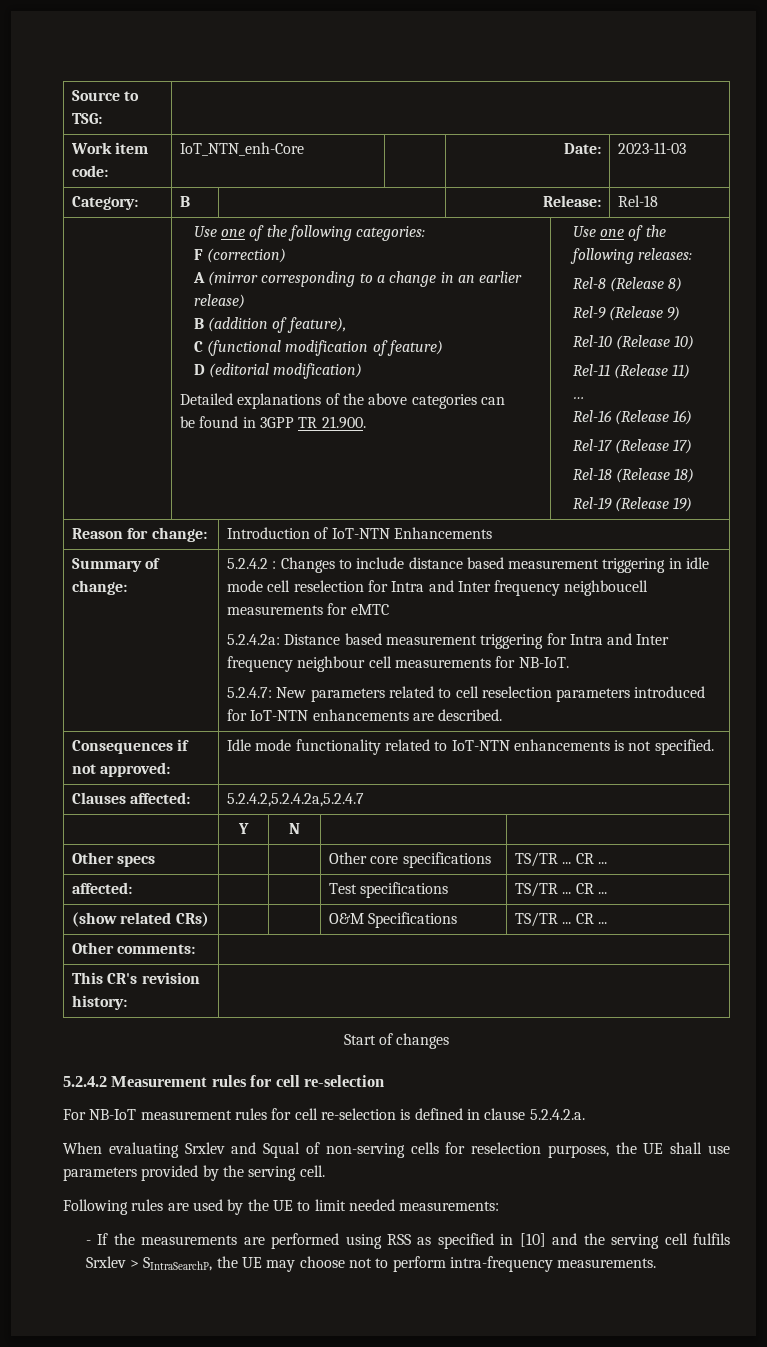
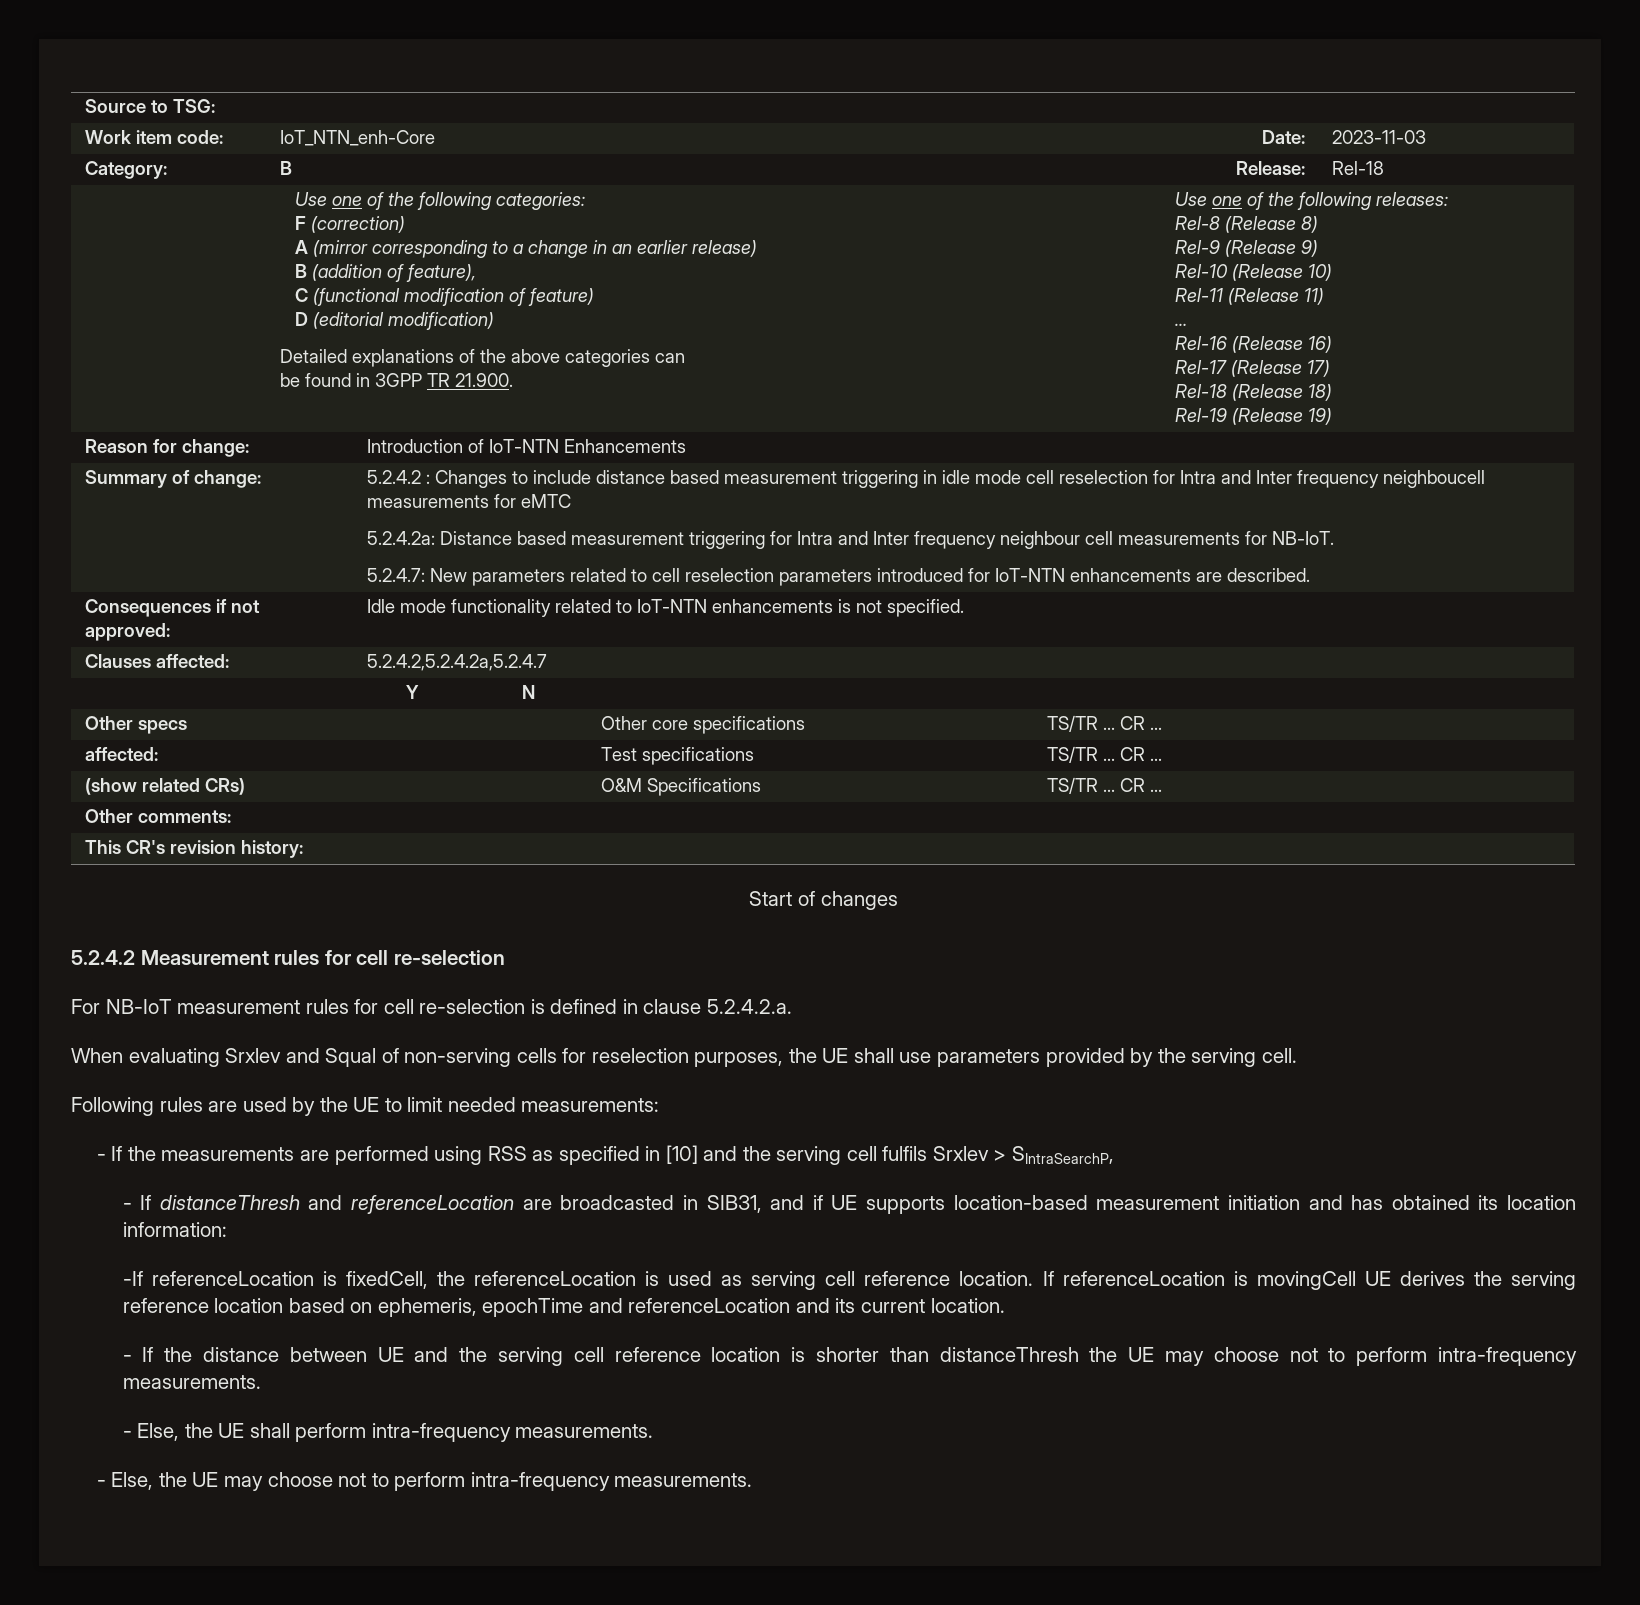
- - If the measurements are performed using RSS as specified in [10] and the serving cell fulfils Srxlev > SIntraSearchP, the UE may choose not to perform intra-frequency measurements.
+ - If the measurements are performed using RSS as specified in [10] and the serving cell fulfils Srxlev > SIntraSearchP,
+ - If distanceThresh and referenceLocation are broadcasted in SIB31, and if UE supports location-based measurement initiation and has obtained its location information:
+ -If referenceLocation is fixedCell, the referenceLocation is used as serving cell reference location. If referenceLocation is movingCell UE derives the serving reference location based on ephemeris, epochTime and referenceLocation and its current location.
+ - If the distance between UE and the serving cell reference location is shorter than distanceThresh the UE may choose not to perform intra-frequency measurements.
+ - Else, the UE shall perform intra-frequency measurements.
+ - Else, the UE may choose not to perform intra-frequency measurements.

